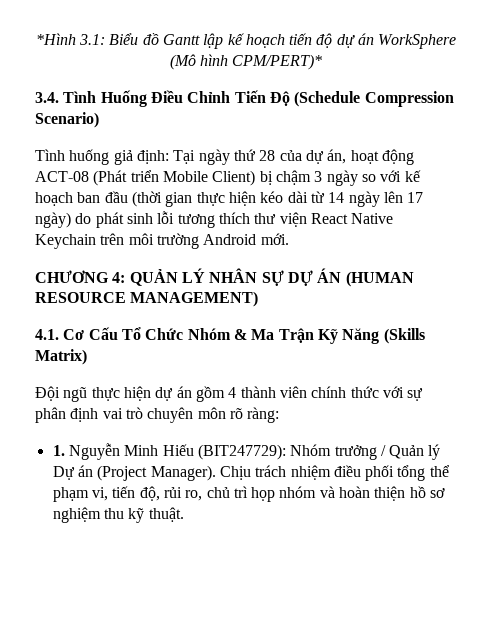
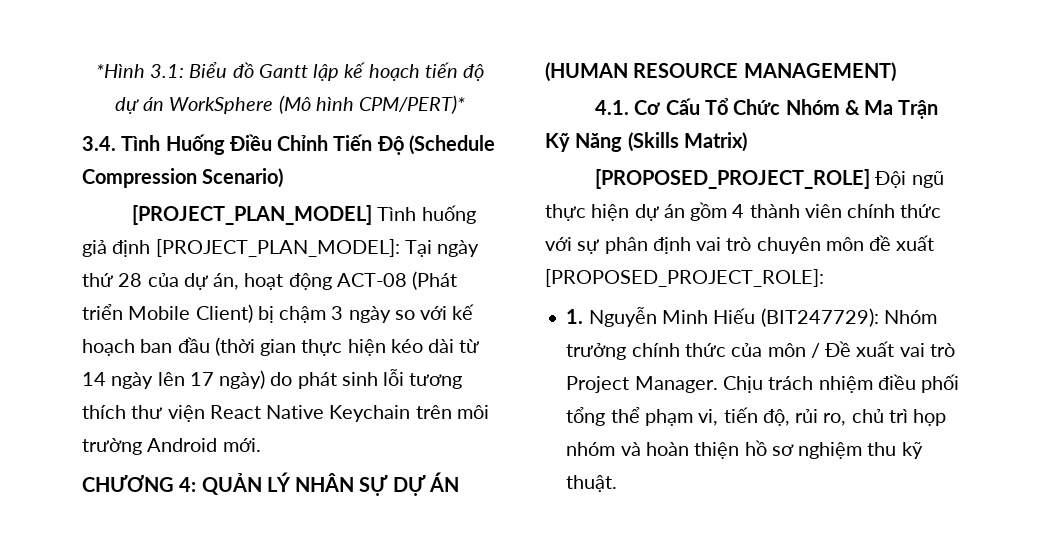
- Tình huống giả định: Tại ngày thứ 28 của dự án, hoạt động ACT-08 (Phát triển Mobile Client) bị chậm 3 ngày so với kế hoạch ban đầu (thời gian thực hiện kéo dài từ 14 ngày lên 17 ngày) do phát sinh lỗi tương thích thư viện React Native Keychain trên môi trường Android mới.
+ [PROJECT_PLAN_MODEL] Tình huống giả định [PROJECT_PLAN_MODEL]: Tại ngày thứ 28 của dự án, hoạt động ACT-08 (Phát triển Mobile Client) bị chậm 3 ngày so với kế hoạch ban đầu (thời gian thực hiện kéo dài từ 14 ngày lên 17 ngày) do phát sinh lỗi tương thích thư viện React Native Keychain trên môi trường Android mới.
- Đội ngũ thực hiện dự án gồm 4 thành viên chính thức với sự phân định vai trò chuyên môn rõ ràng:
+ [PROPOSED_PROJECT_ROLE] Đội ngũ thực hiện dự án gồm 4 thành viên chính thức với sự phân định vai trò chuyên môn đề xuất [PROPOSED_PROJECT_ROLE]:
- 1. Nguyễn Minh Hiếu (BIT247729): Nhóm trưởng / Quản lý Dự án (Project Manager).
+ 1. Nguyễn Minh Hiếu (BIT247729): Nhóm trưởng chính thức của môn / Đề xuất vai trò Project Manager.

